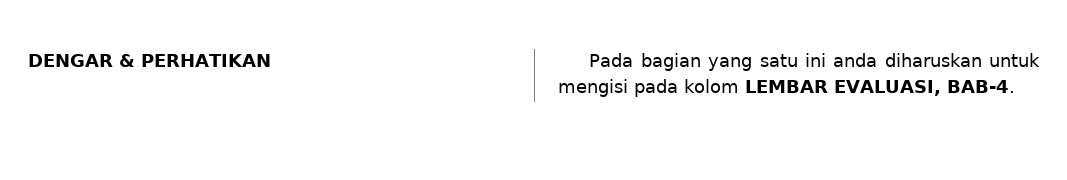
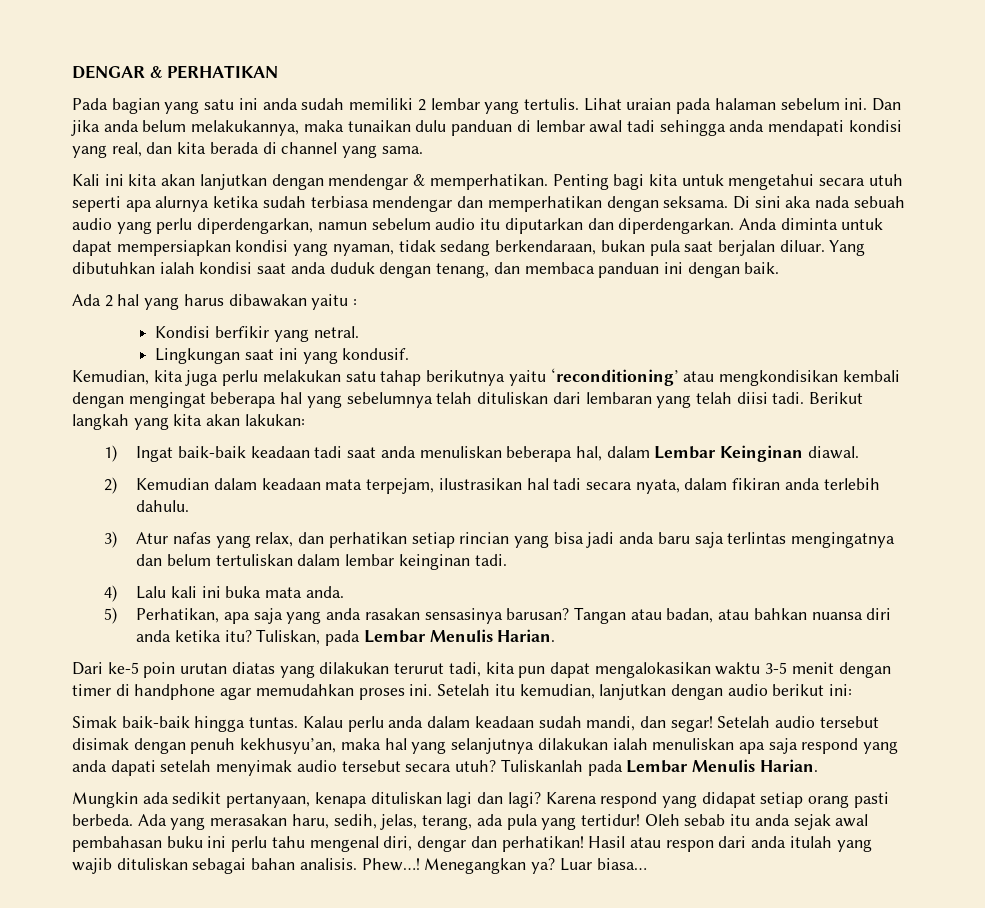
- Pada bagian yang satu ini anda diharuskan untuk mengisi pada kolom LEMBAR EVALUASI, BAB-4.
+ Pada bagian yang satu ini anda sudah memiliki 2 lembar yang tertulis. Lihat uraian pada halaman sebelum ini. Dan jika anda belum melakukannya, maka tunaikan dulu panduan di lembar awal tadi sehingga anda mendapati kondisi yang real, dan kita berada di channel yang sama.
+ Kali ini kita akan lanjutkan dengan mendengar & memperhatikan. Penting bagi kita untuk mengetahui secara utuh seperti apa alurnya ketika sudah terbiasa mendengar dan memperhatikan dengan seksama. Di sini aka nada sebuah audio yang perlu diperdengarkan, namun sebelum audio itu diputarkan dan diperdengarkan. Anda diminta untuk dapat mempersiapkan kondisi yang nyaman, tidak sedang berkendaraan, bukan pula saat berjalan diluar. Yang dibutuhkan ialah kondisi saat anda duduk dengan tenang, dan membaca panduan ini dengan baik.
+ Ada 2 hal yang harus dibawakan yaitu :
+ Kondisi berfikir yang netral.
+ Lingkungan saat ini yang kondusif.
+ Kemudian, kita juga perlu melakukan satu tahap berikutnya yaitu ‘reconditioning’ atau mengkondisikan kembali dengan mengingat beberapa hal yang sebelumnya telah dituliskan dari lembaran yang telah diisi tadi. Berikut langkah yang kita akan lakukan:
+ 1) Ingat baik-baik keadaan tadi saat anda menuliskan beberapa hal, dalam Lembar Keinginan diawal.
+ 2) Kemudian dalam keadaan mata terpejam, ilustrasikan hal tadi secara nyata, dalam fikiran anda terlebih dahulu.
+ 3) Atur nafas yang relax, dan perhatikan setiap rincian yang bisa jadi anda baru saja terlintas mengingatnya dan belum tertuliskan dalam lembar keinginan tadi.
+ 4) Lalu kali ini buka mata anda.
+ 5) Perhatikan, apa saja yang anda rasakan sensasinya barusan? Tangan atau badan, atau bahkan nuansa diri anda ketika itu? Tuliskan, pada Lembar Menulis Harian.
+ Dari ke-5 poin urutan diatas yang dilakukan terurut tadi, kita pun dapat mengalokasikan waktu 3-5 menit dengan timer di handphone agar memudahkan proses ini. Setelah itu kemudian, lanjutkan dengan audio berikut ini:
+ Simak baik-baik hingga tuntas. Kalau perlu anda dalam keadaan sudah mandi, dan segar! Setelah audio tersebut disimak dengan penuh kekhusyu’an, maka hal yang selanjutnya dilakukan ialah menuliskan apa saja respond yang anda dapati setelah menyimak audio tersebut secara utuh? Tuliskanlah pada Lembar Menulis Harian.
+ Mungkin ada sedikit pertanyaan, kenapa dituliskan lagi dan lagi? Karena respond yang didapat setiap orang pasti berbeda. Ada yang merasakan haru, sedih, jelas, terang, ada pula yang tertidur! Oleh sebab itu anda sejak awal pembahasan buku ini perlu tahu mengenal diri, dengar dan perhatikan! Hasil atau respon dari anda itulah yang wajib dituliskan sebagai bahan analisis. Phew…! Menegangkan ya? Luar biasa…

